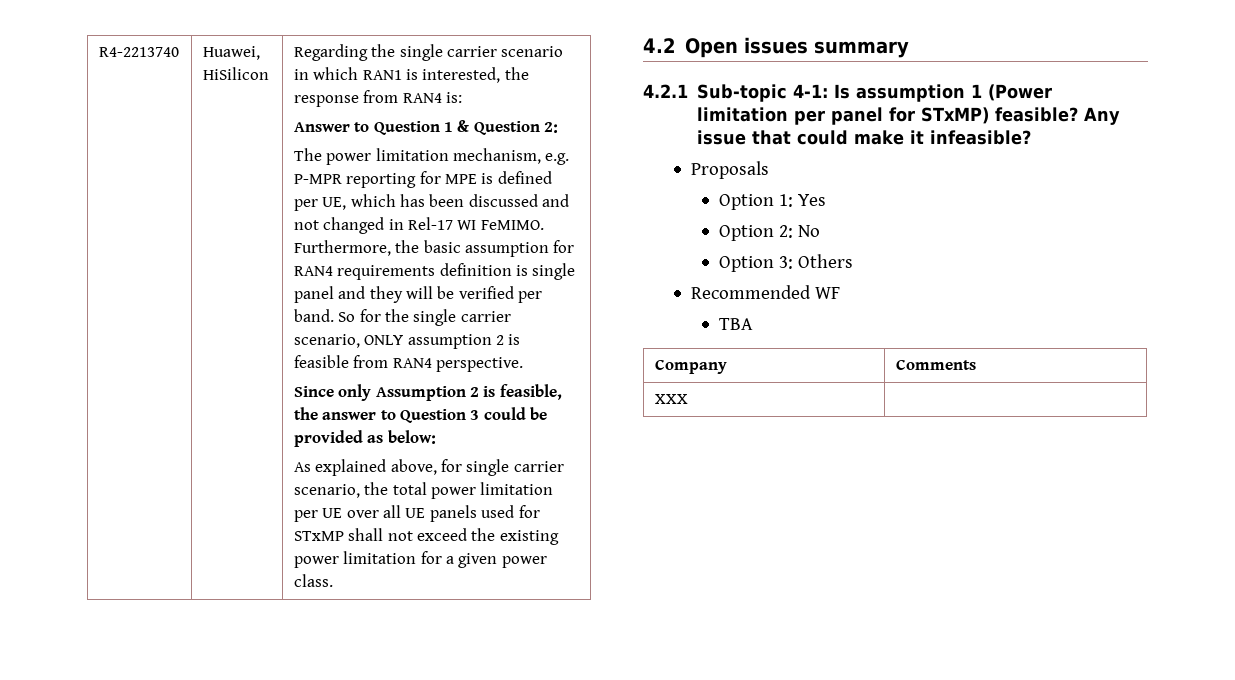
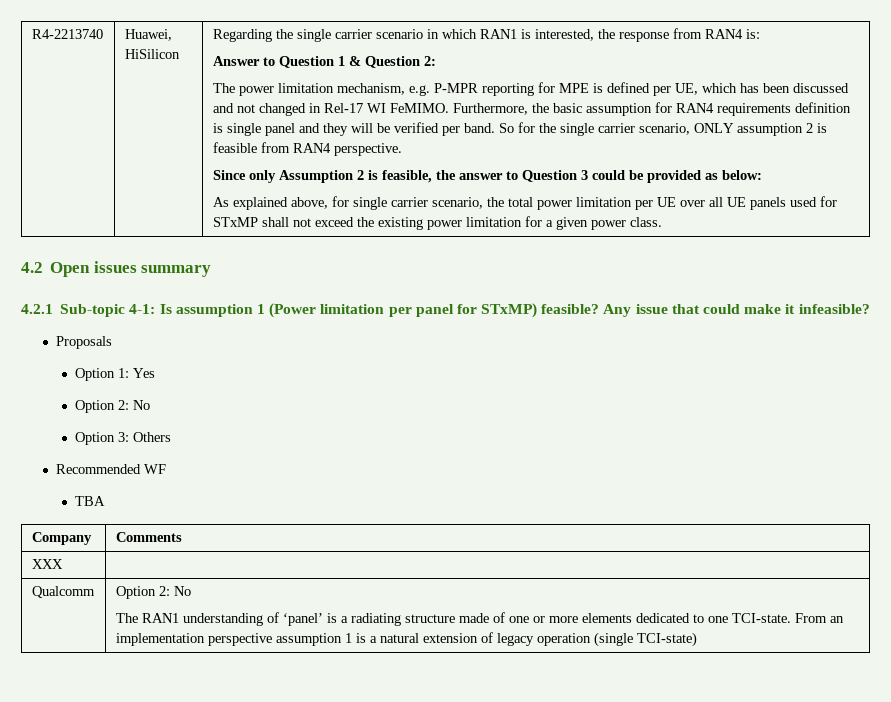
+ Qualcomm | Option 2: No
+ The RAN1 understanding of ‘panel’ is a radiating structure made of one or more elements dedicated to one TCI-state. From an implementation perspective assumption 1 is a natural extension of legacy operation (single TCI-state)

